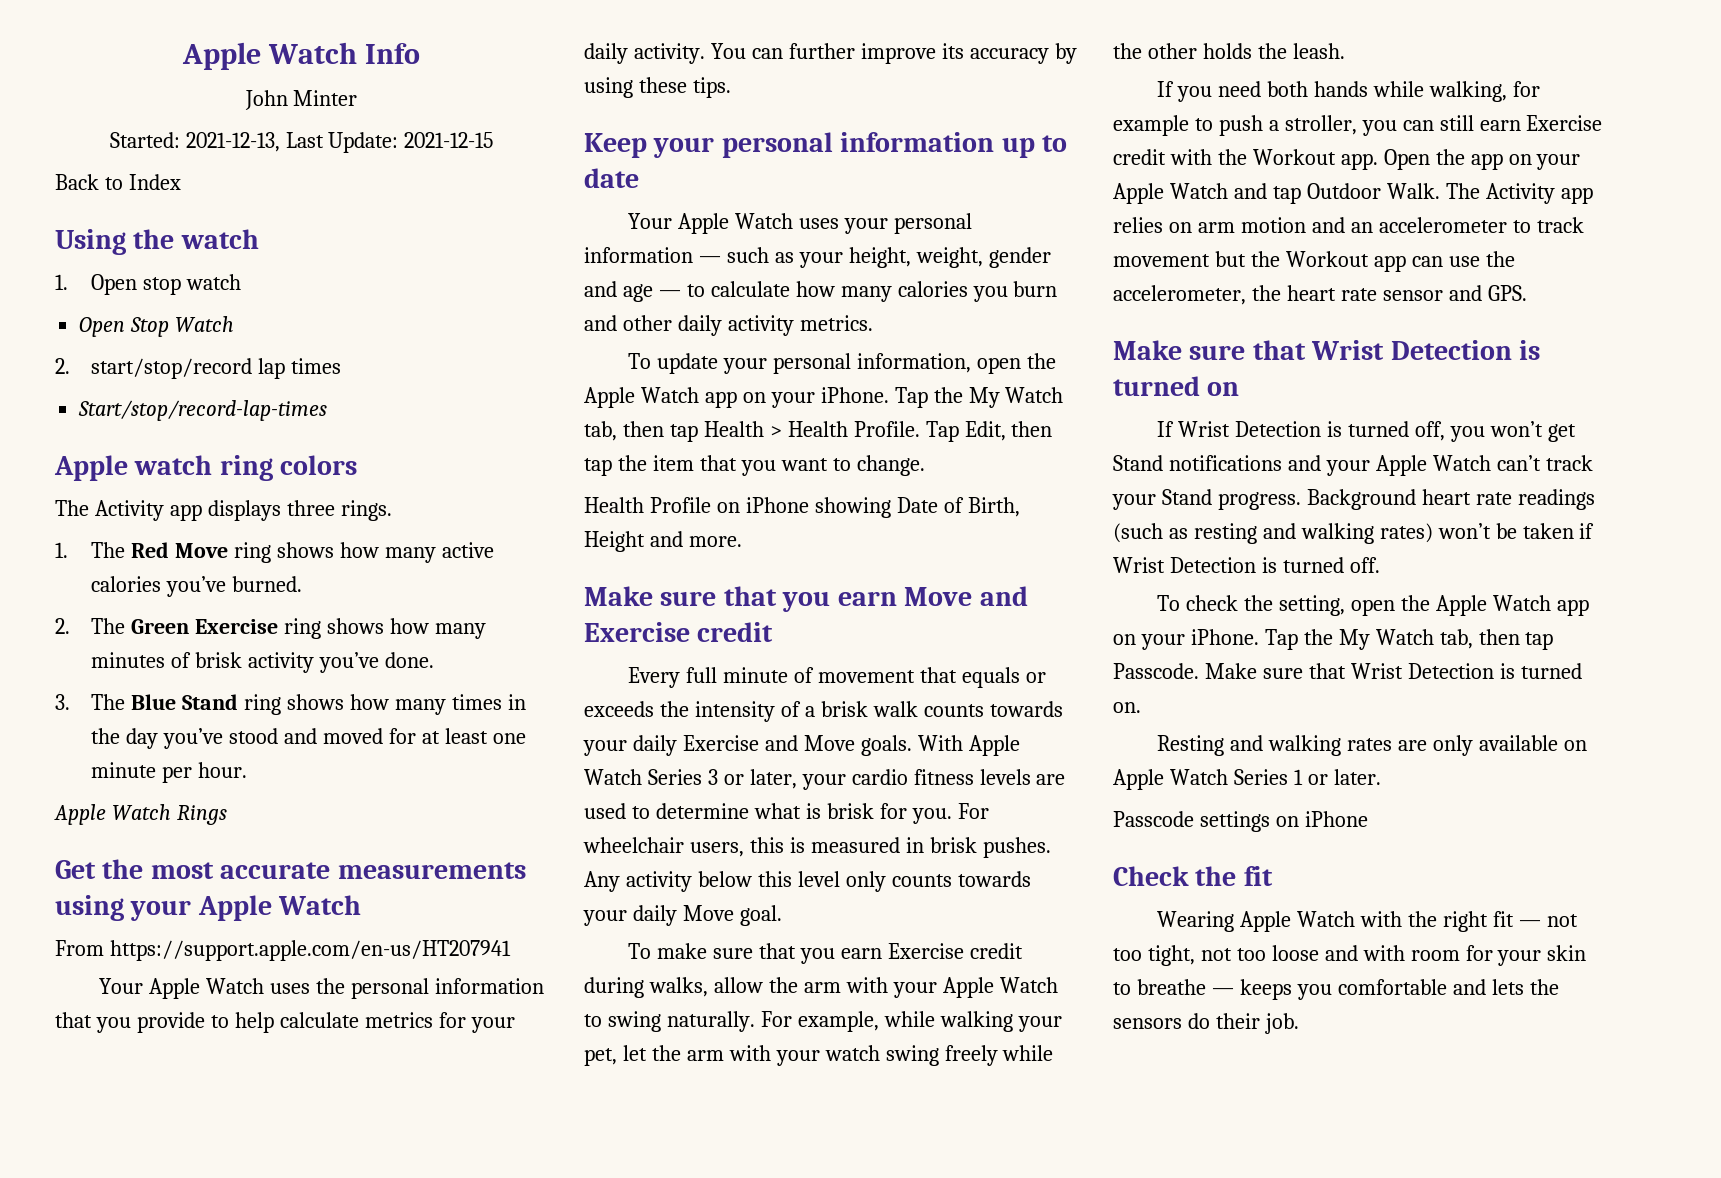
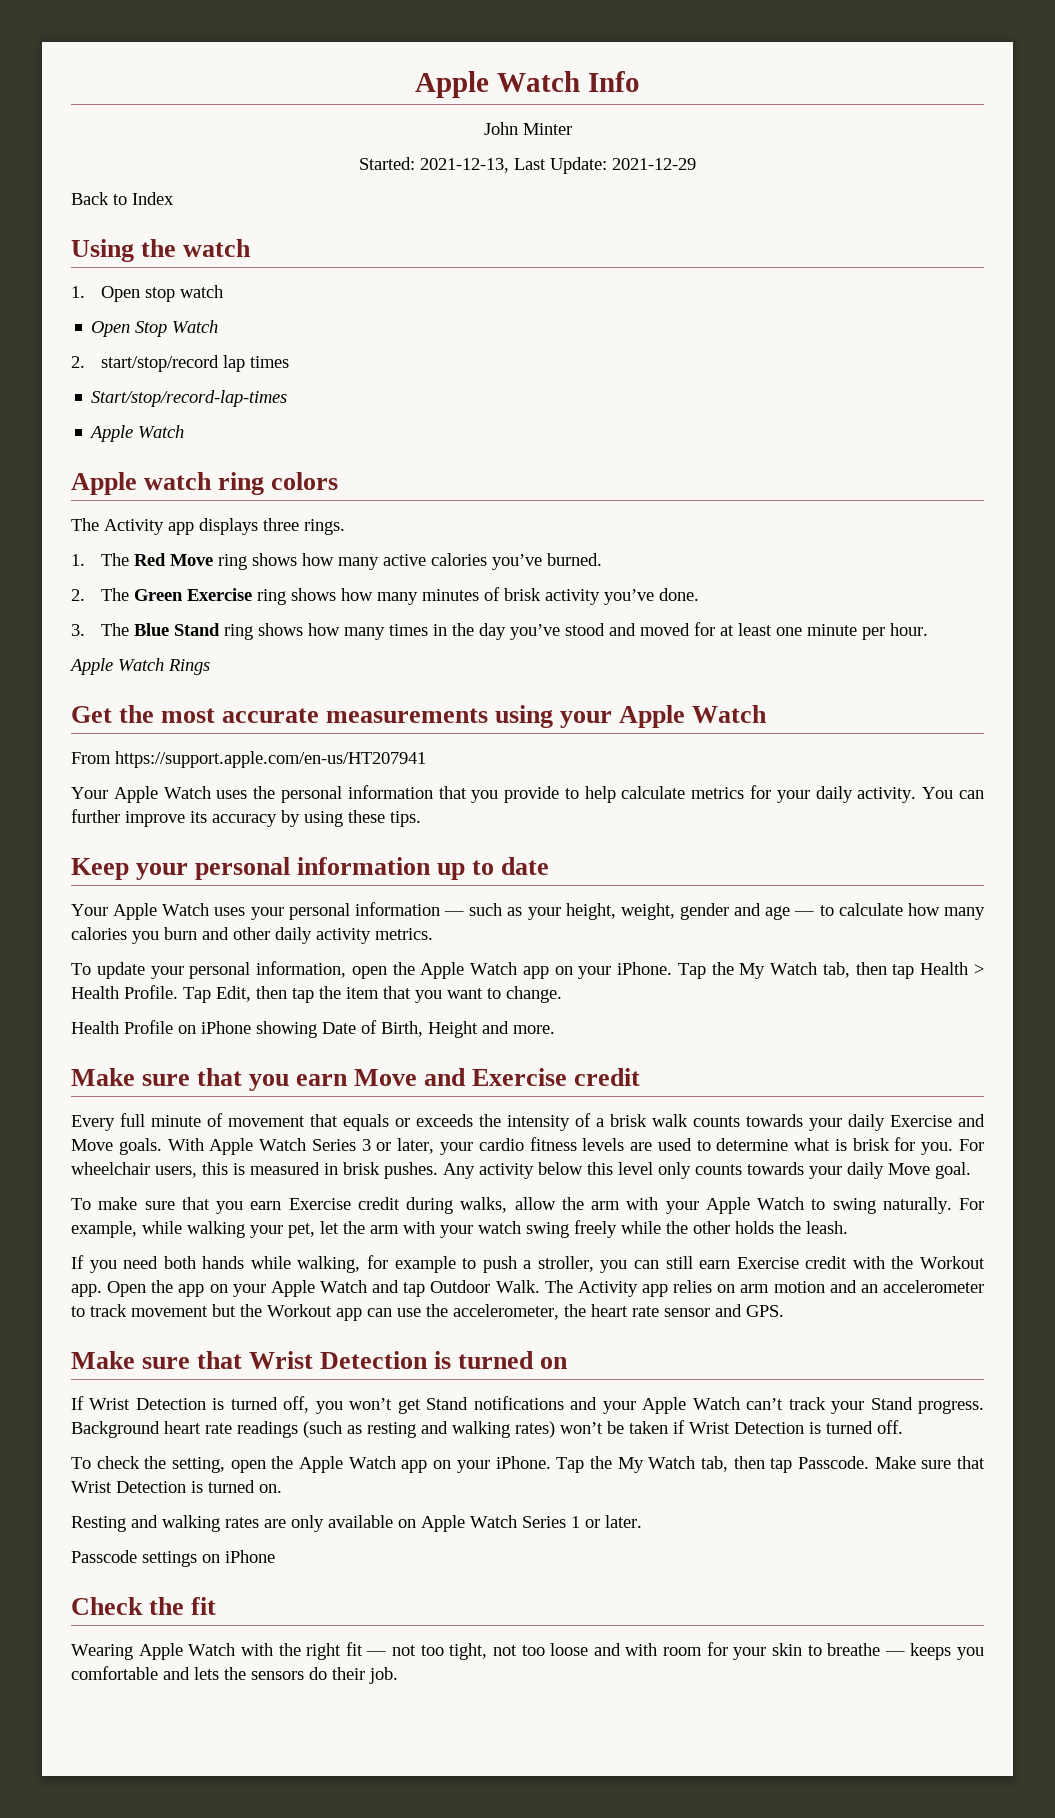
- Started: 2021-12-13, Last Update: 2021-12-15
+ Started: 2021-12-13, Last Update: 2021-12-29
  Start/stop/record-lap-times
+ Apple Watch

